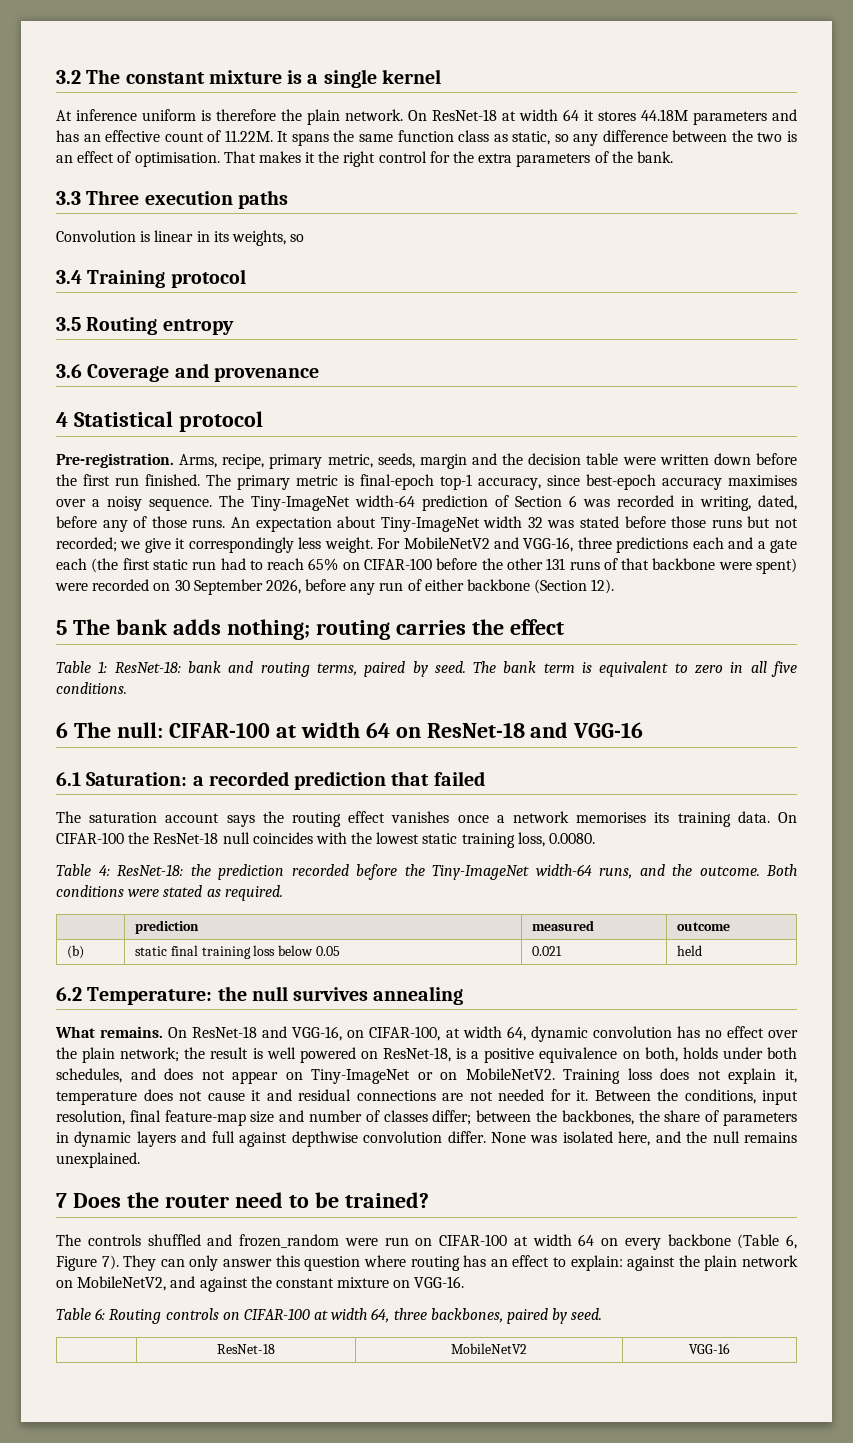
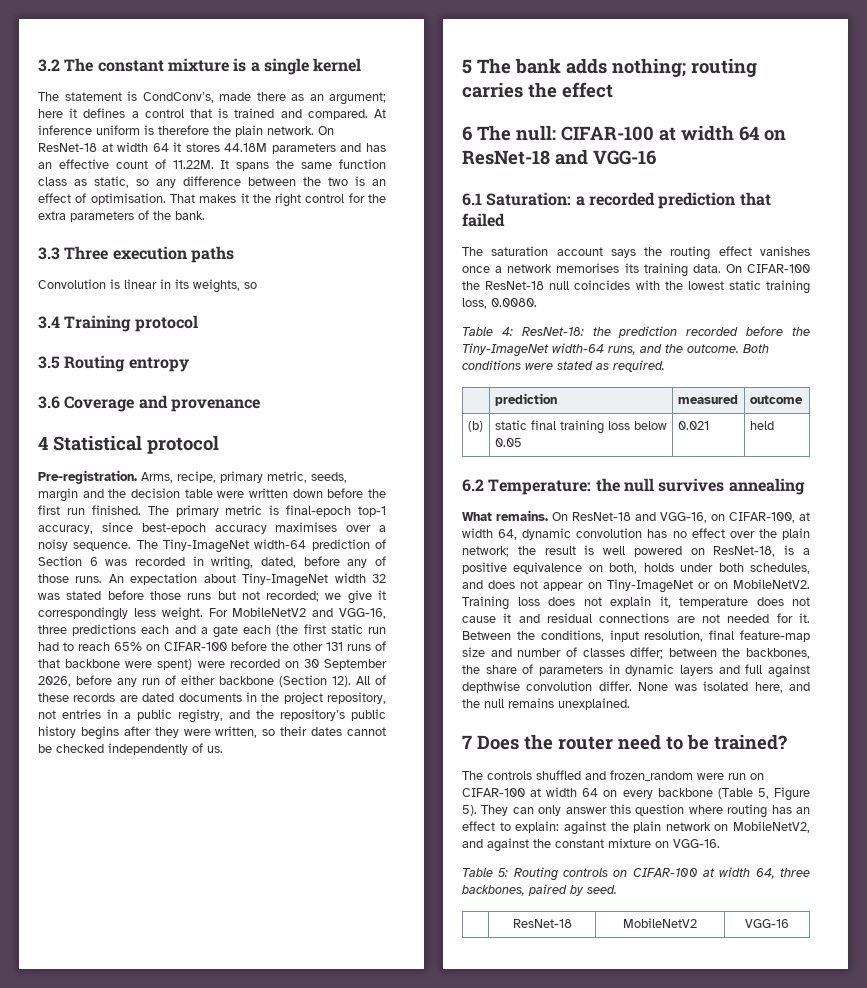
+ The statement is CondConv’s, made there as an argument; here it defines a control that is trained and compared.
+ All of these records are dated documents in the project repository, not entries in a public registry, and the repository’s public history begins after they were written, so their dates cannot be checked independently of us.
- Table 1: ResNet-18: bank and routing terms, paired by seed. The bank term is equivalent to zero in all five conditions.
- The controls shuffled and frozen_random were run on CIFAR-100 at width 64 on every backbone (Table 6, Figure 7).
+ The controls shuffled and frozen_random were run on CIFAR-100 at width 64 on every backbone (Table 5, Figure 5).
- Table 6: Routing controls on CIFAR-100 at width 64, three backbones, paired by seed.
+ Table 5: Routing controls on CIFAR-100 at width 64, three backbones, paired by seed.

